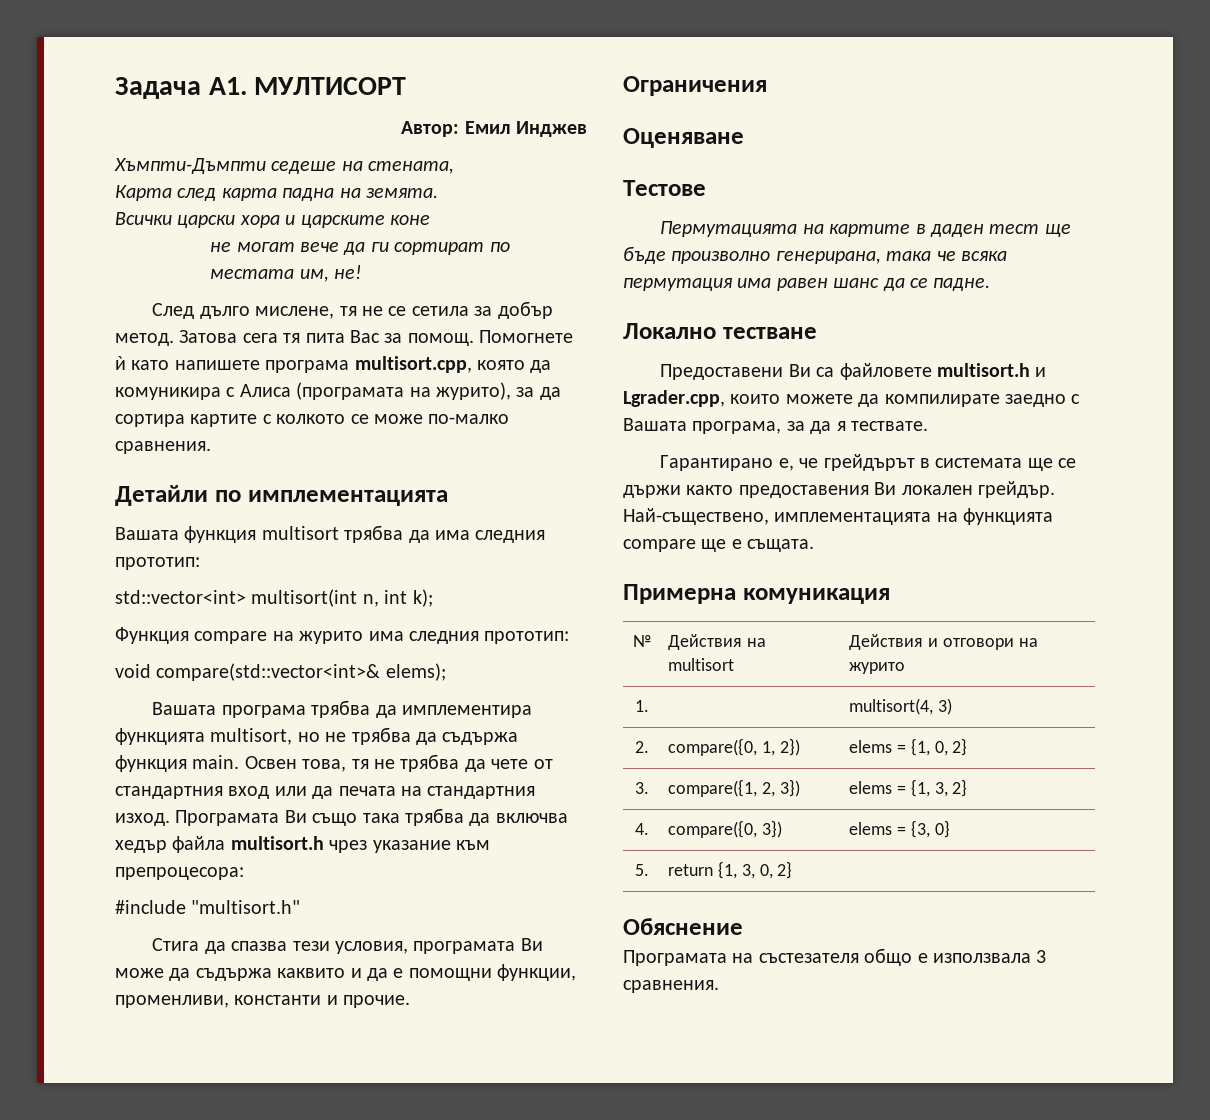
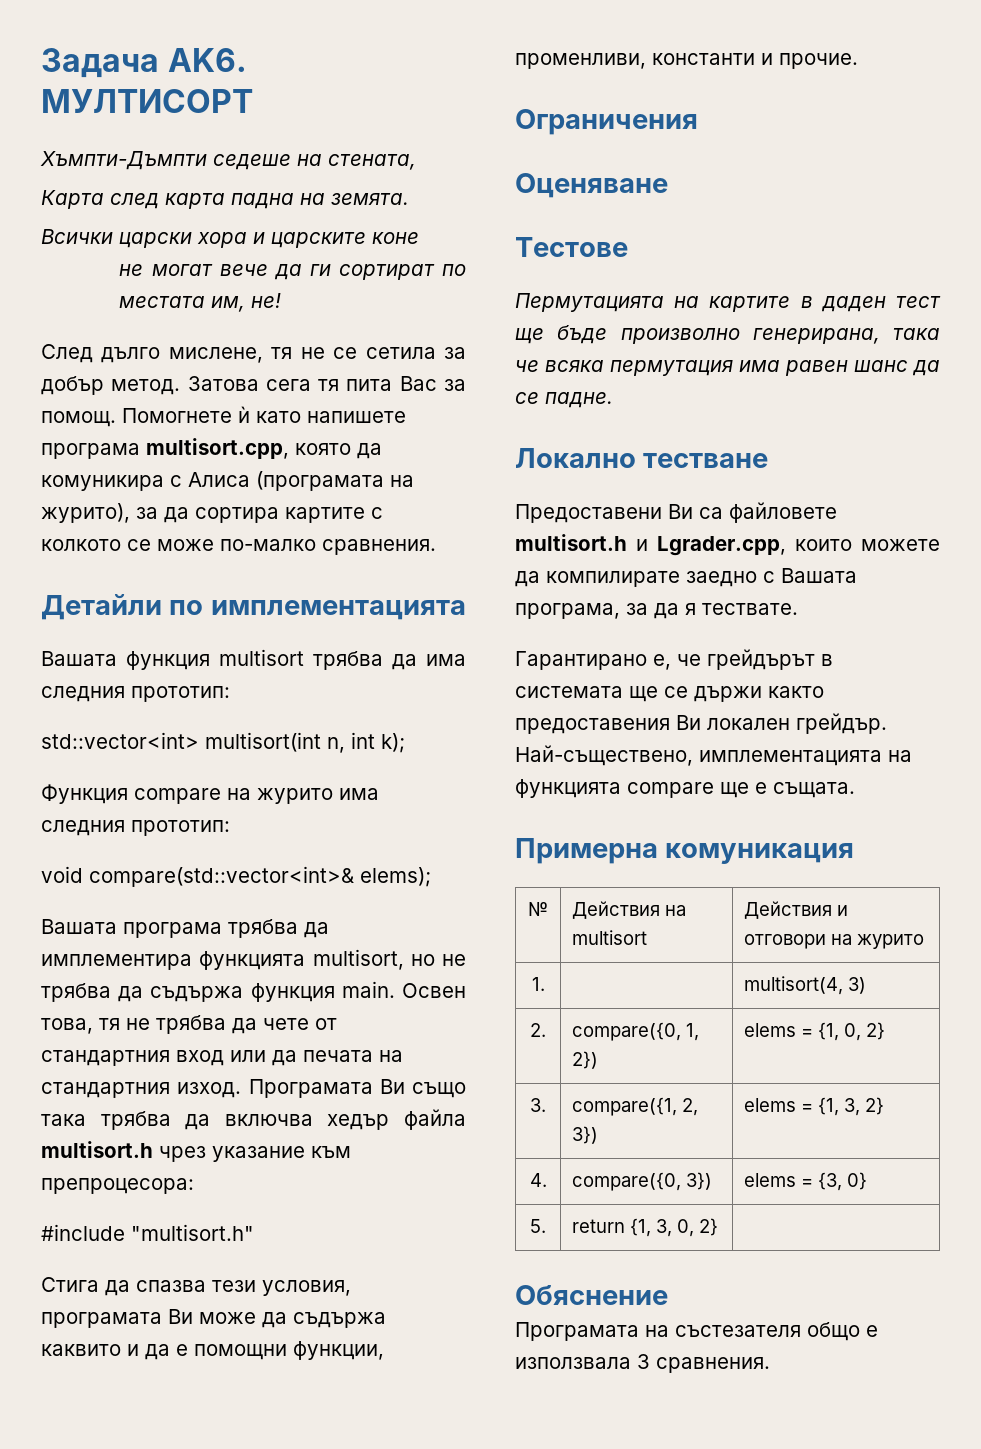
- Задача А1. МУЛТИСОРТ
+ Задача АK6. МУЛТИСОРТ
- Автор: Емил Инджев

